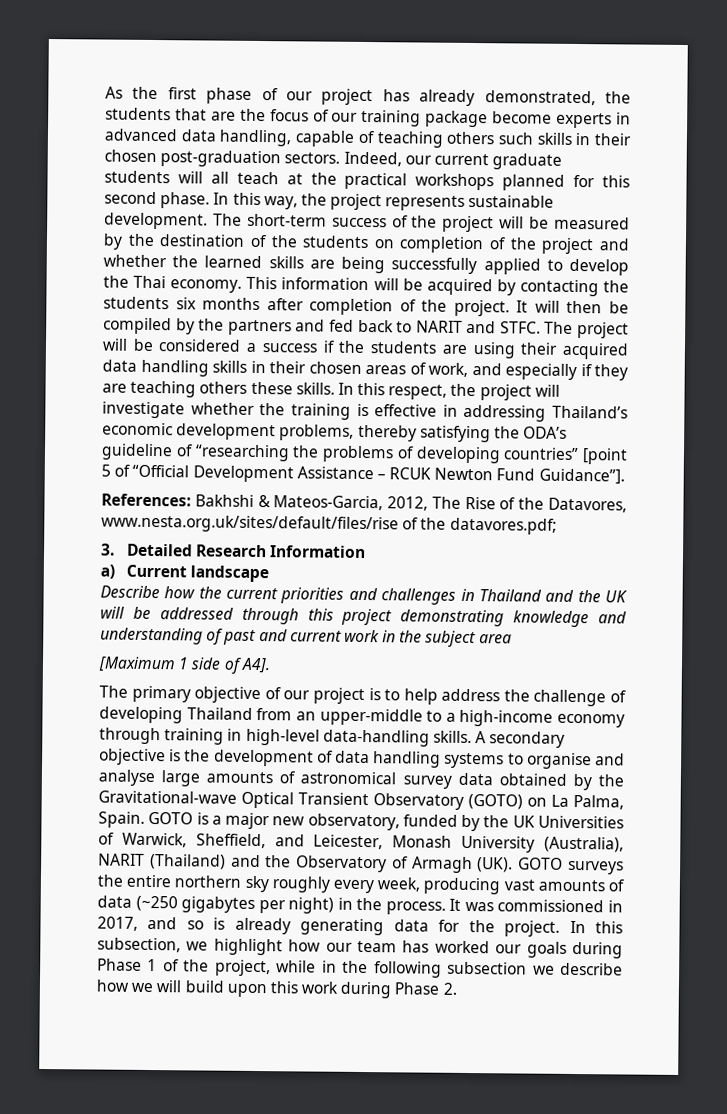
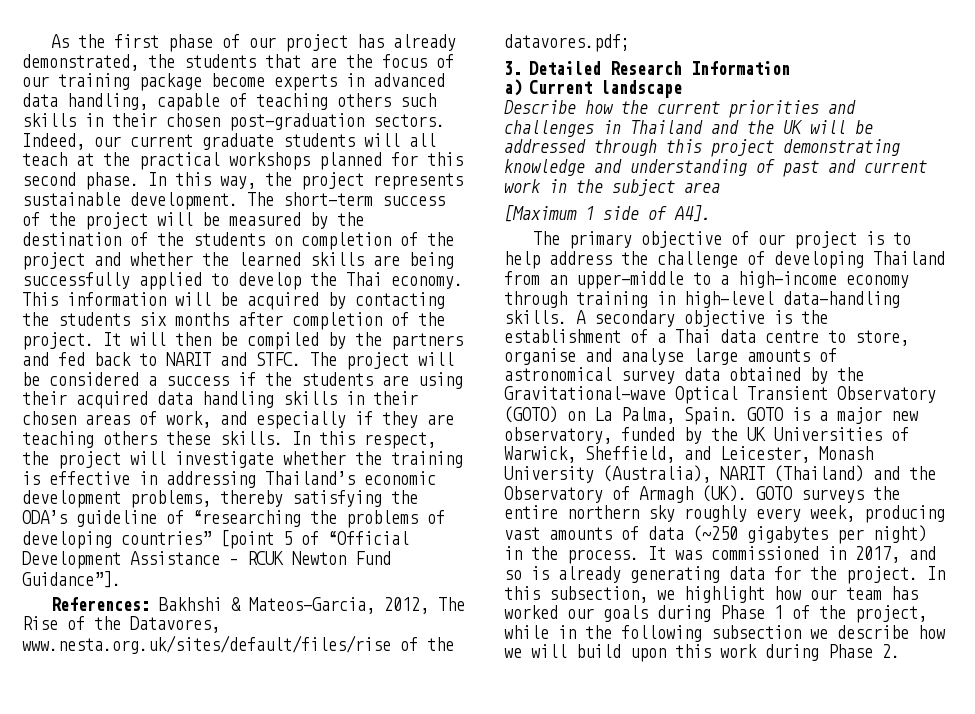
- A secondary objective is the development of data handling systems to organise and analyse large amounts of astronomical survey data obtained by the Gravitational-wave Optical Transient Observatory (GOTO) on La Palma, Spain.
+ A secondary objective is the establishment of a Thai data centre to store, organise and analyse large amounts of astronomical survey data obtained by the Gravitational-wave Optical Transient Observatory (GOTO) on La Palma, Spain.

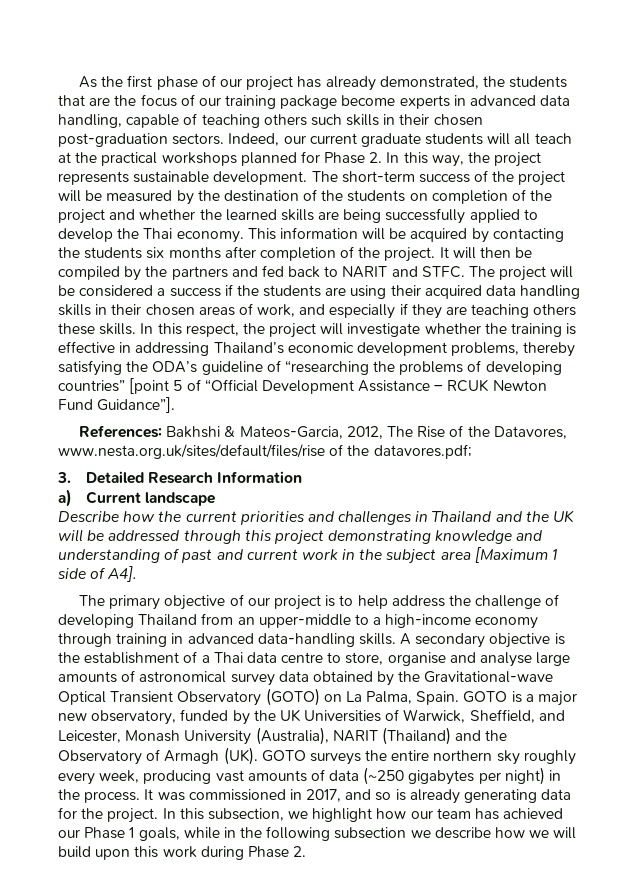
- Indeed, our current graduate students will all teach at the practical workshops planned for this second phase. In this way, the project represents sustainable development.
+ Indeed, our current graduate students will all teach at the practical workshops planned for Phase 2. In this way, the project represents sustainable development.
- Describe how the current priorities and challenges in Thailand and the UK will be addressed through this project demonstrating knowledge and understanding of past and current work in the subject area
- [Maximum 1 side of A4].
+ Describe how the current priorities and challenges in Thailand and the UK will be addressed through this project demonstrating knowledge and understanding of past and current work in the subject area [Maximum 1 side of A4].
- The primary objective of our project is to help address the challenge of developing Thailand from an upper-middle to a high-income economy through training in high-level data-handling skills.
+ The primary objective of our project is to help address the challenge of developing Thailand from an upper-middle to a high-income economy through training in advanced data-handling skills.
- In this subsection, we highlight how our team has worked our goals during Phase 1 of the project, while in the following subsection we describe how we will build upon this work during Phase 2.
+ In this subsection, we highlight how our team has achieved our Phase 1 goals, while in the following subsection we describe how we will build upon this work during Phase 2.

